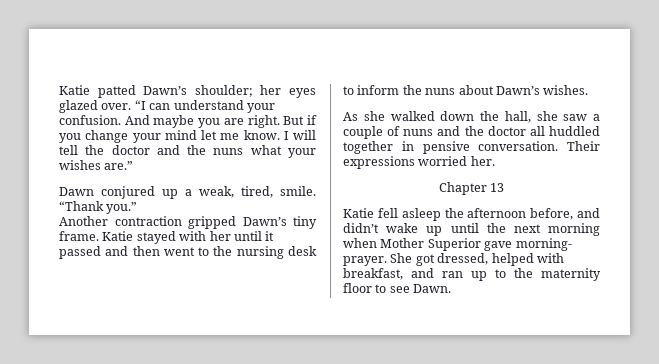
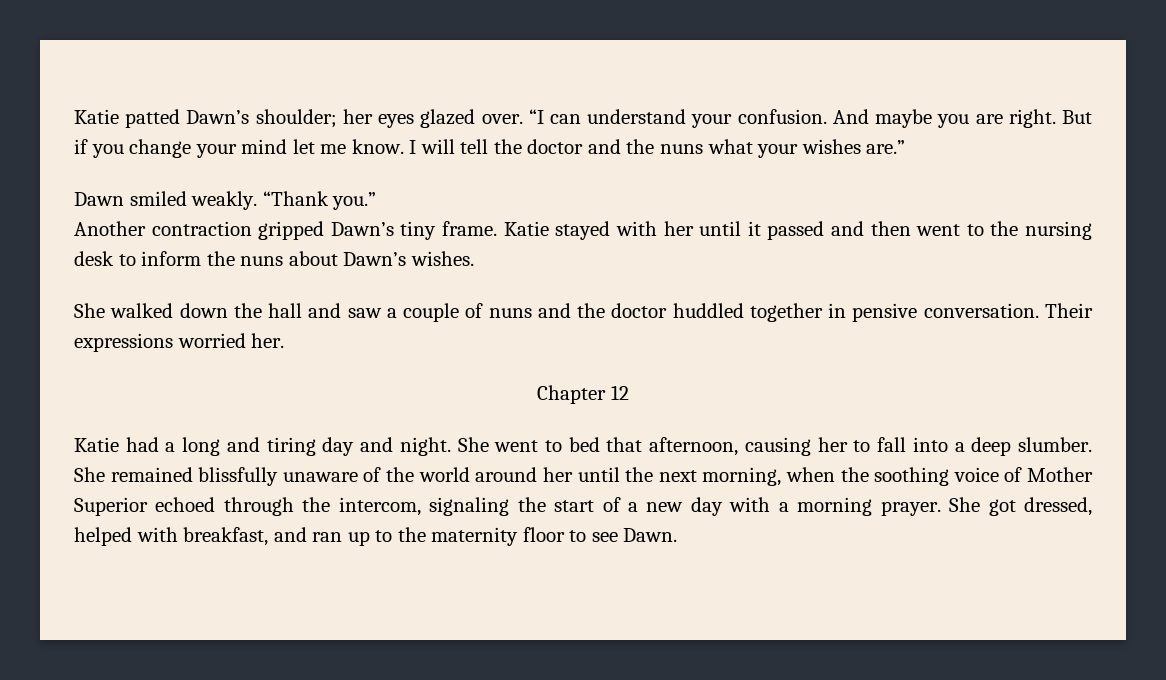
- Dawn conjured up a weak, tired, smile.
+ Dawn smiled weakly.
- As she walked down the hall, she saw a couple of nuns and the doctor all huddled together in pensive conversation.
+ She walked down the hall and saw a couple of nuns and the doctor huddled together in pensive conversation.
- Chapter 13
- Katie fell asleep the afternoon before, and didn’t wake up until the next morning when Mother Superior gave morning- prayer.
+ Chapter 12
+ Katie had a long and tiring day and night. She went to bed that afternoon, causing her to fall into a deep slumber. She remained blissfully unaware of the world around her until the next morning, when the soothing voice of Mother Superior echoed through the intercom, signaling the start of a new day with a morning prayer.

